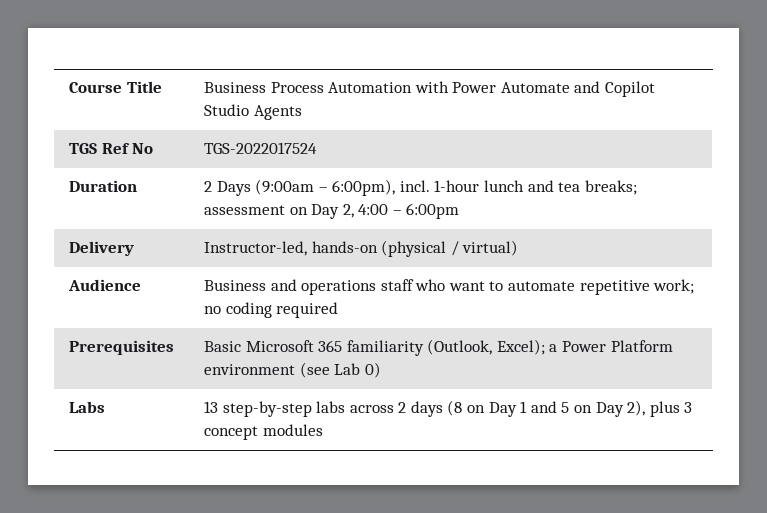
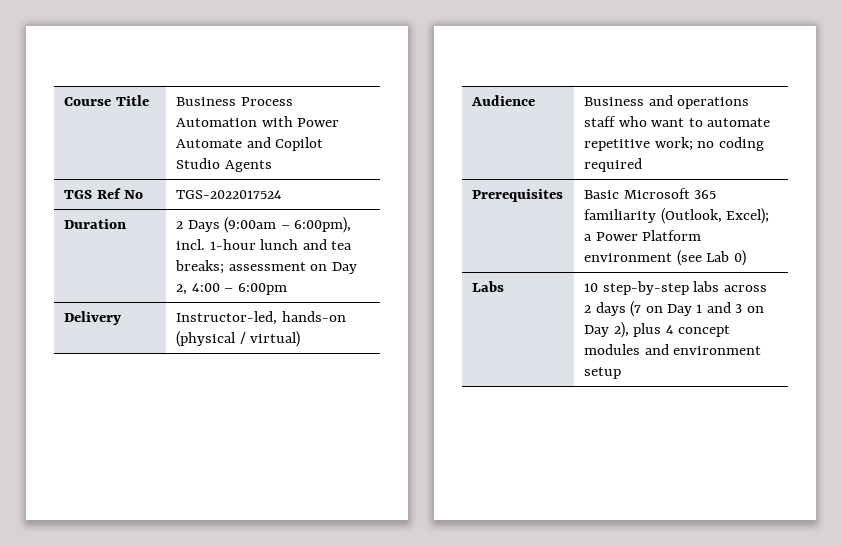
- Labs | 13 step-by-step labs across 2 days (8 on Day 1 and 5 on Day 2), plus 3 concept modules
+ Labs | 10 step-by-step labs across 2 days (7 on Day 1 and 3 on Day 2), plus 4 concept modules and environment setup

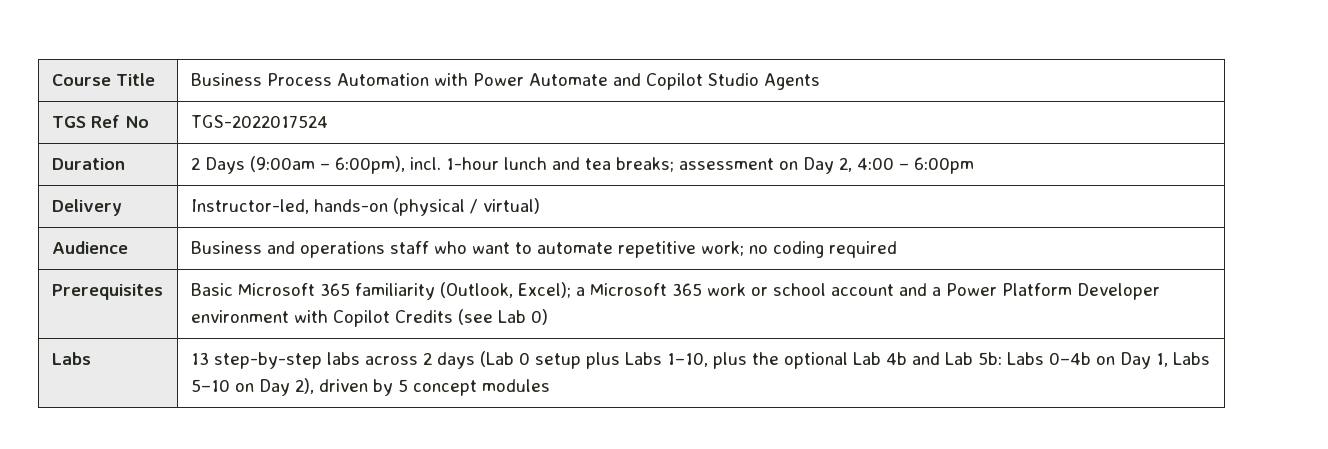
- Prerequisites | Basic Microsoft 365 familiarity (Outlook, Excel); a Power Platform environment (see Lab 0)
+ Prerequisites | Basic Microsoft 365 familiarity (Outlook, Excel); a Microsoft 365 work or school account and a Power Platform Developer environment with Copilot Credits (see Lab 0)
- Labs | 10 step-by-step labs across 2 days (7 on Day 1 and 3 on Day 2), plus 4 concept modules and environment setup
+ Labs | 13 step-by-step labs across 2 days (Lab 0 setup plus Labs 1–10, plus the optional Lab 4b and Lab 5b: Labs 0–4b on Day 1, Labs 5–10 on Day 2), driven by 5 concept modules

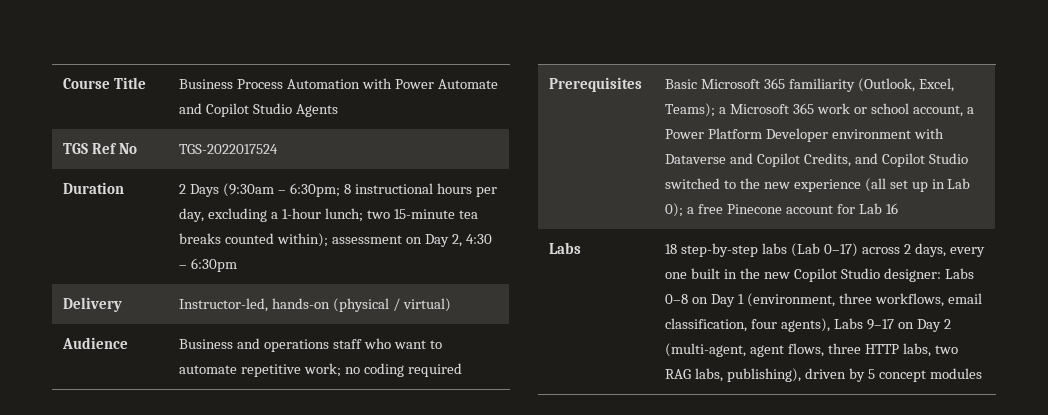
- Duration | 2 Days (9:00am – 6:00pm), incl. 1-hour lunch and tea breaks; assessment on Day 2, 4:00 – 6:00pm
+ Duration | 2 Days (9:30am – 6:30pm; 8 instructional hours per day, excluding a 1-hour lunch; two 15-minute tea breaks counted within); assessment on Day 2, 4:30 – 6:30pm
- Basic Microsoft 365 familiarity (Outlook, Excel); a Microsoft 365 work or school account and a Power Platform Developer environment with Copilot Credits (see Lab 0)
+ Basic Microsoft 365 familiarity (Outlook, Excel, Teams); a Microsoft 365 work or school account, a Power Platform Developer environment with Dataverse and Copilot Credits, and Copilot Studio switched to the new experience (all set up in Lab 0); a free Pinecone account for Lab 16
- 13 step-by-step labs across 2 days (Lab 0 setup plus Labs 1–10, plus the optional Lab 4b and Lab 5b: Labs 0–4b on Day 1, Labs 5–10 on Day 2), driven by 5 concept modules
+ 18 step-by-step labs (Lab 0–17) across 2 days, every one built in the new Copilot Studio designer: Labs 0–8 on Day 1 (environment, three workflows, email classification, four agents), Labs 9–17 on Day 2 (multi-agent, agent flows, three HTTP labs, two RAG labs, publishing), driven by 5 concept modules

